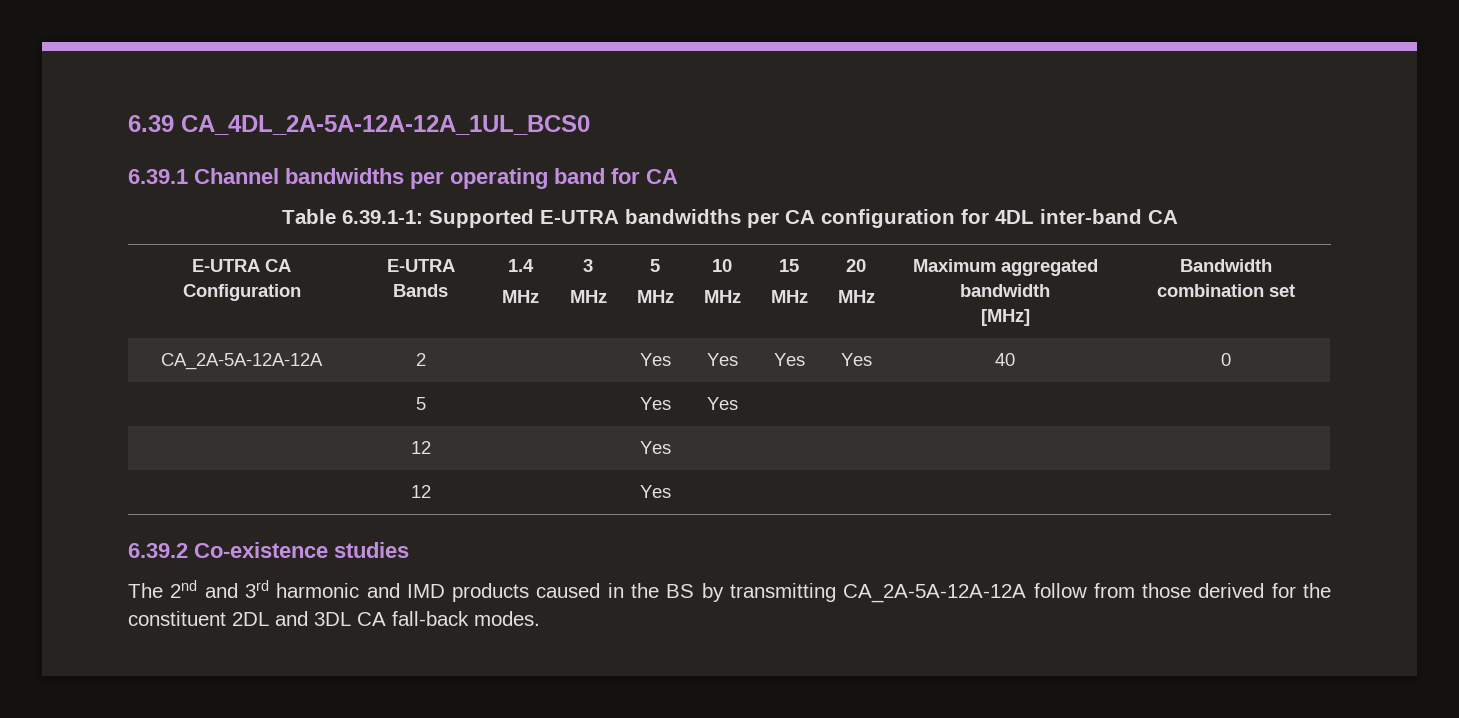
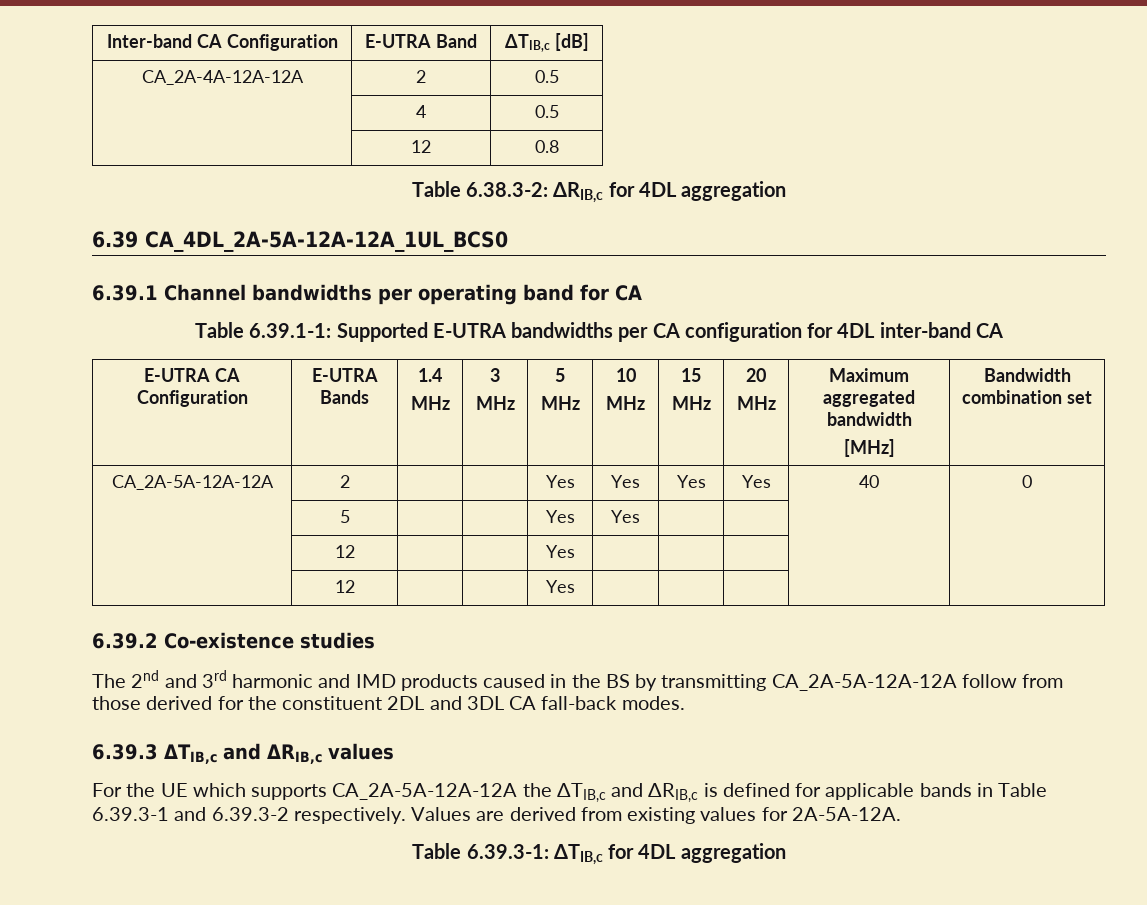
+ Inter-band CA Configuration | E-UTRA Band | ΔTIB,c [dB]
+ CA_2A-4A-12A-12A | 2 | 0.5
+ | 4 | 0.5
+ | 12 | 0.8
+ Table 6.38.3-2: ΔRIB,c for 4DL aggregation
+ 6.39.3 ΔTIB,c and ΔRIB,c values
+ For the UE which supports CA_2A-5A-12A-12A the ΔTIB,c and ΔRIB,c is defined for applicable bands in Table 6.39.3-1 and 6.39.3-2 respectively. Values are derived from existing values for 2A-5A-12A.
+ Table 6.39.3-1: ΔTIB,c for 4DL aggregation

